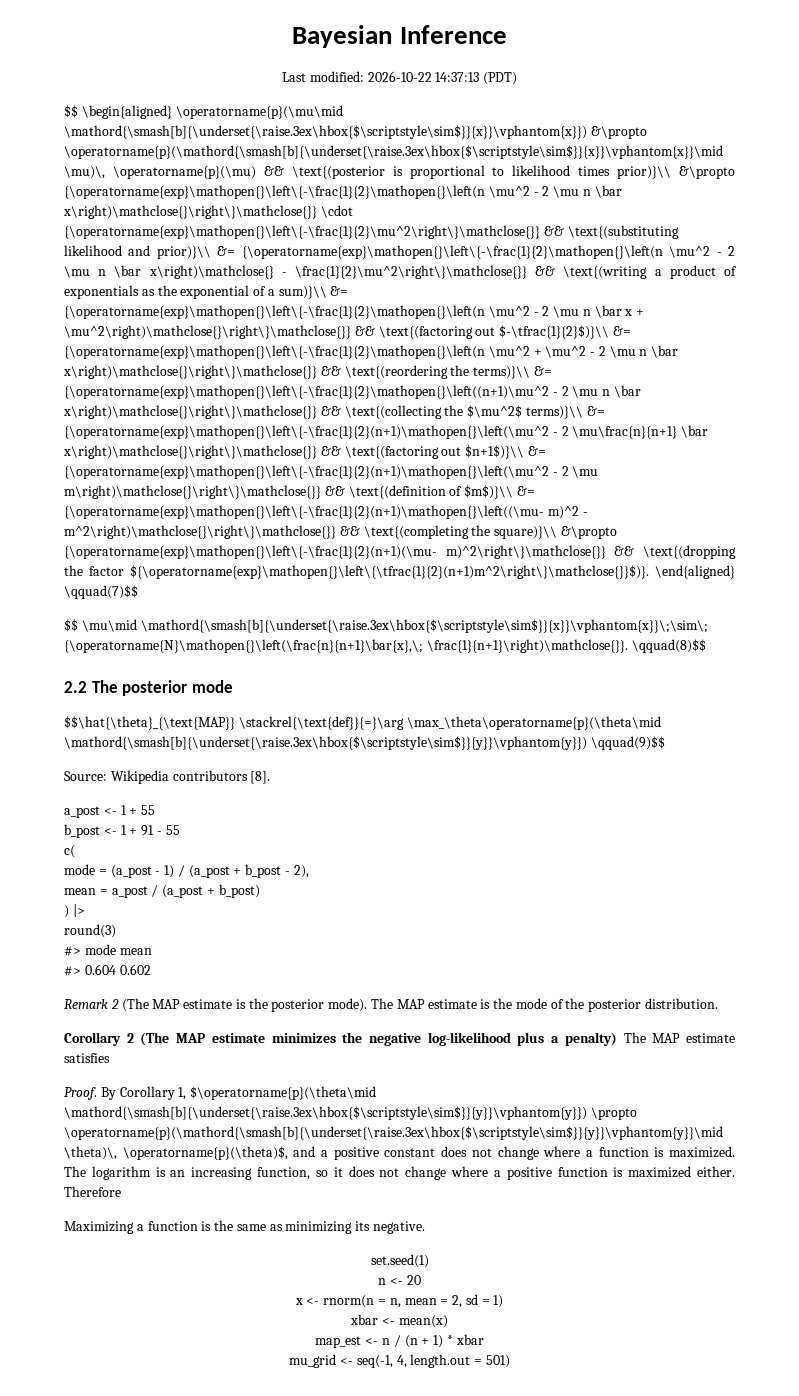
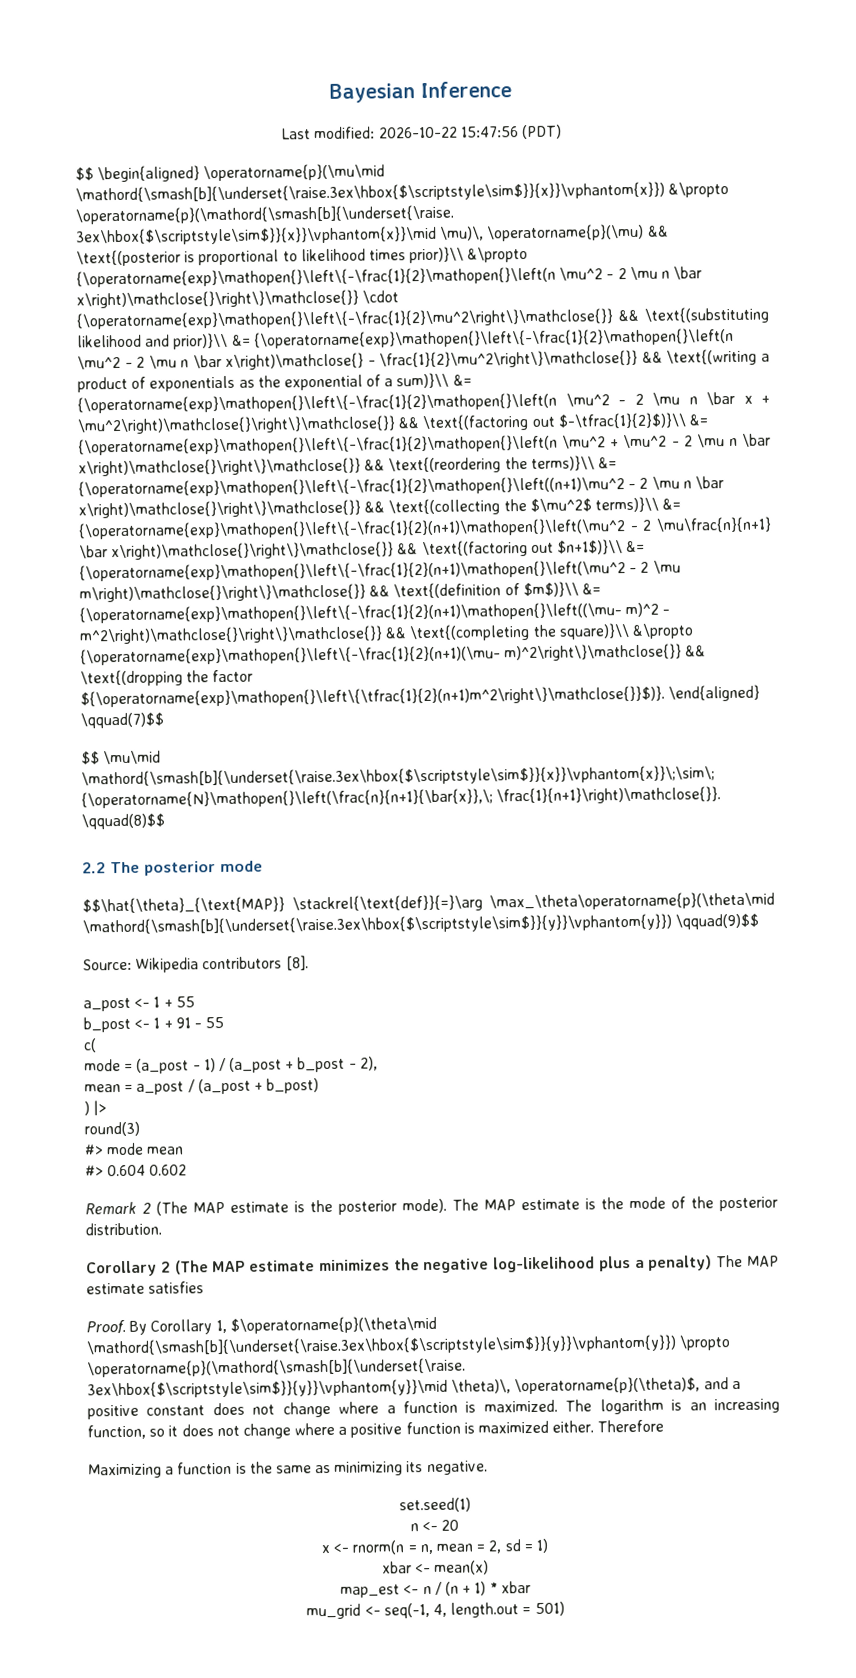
- Last modified: 2026-10-22 14:37:13 (PDT)
+ Last modified: 2026-10-22 15:47:56 (PDT)
- $$ \mu\mid \mathord{\smash[b]{\underset{\raise.3ex\hbox{$\scriptstyle\sim$}}{x}}\vphantom{x}}\;\sim\; {\operatorname{N}\mathopen{}\left(\frac{n}{n+1}\bar{x},\; \frac{1}{n+1}\right)\mathclose{}}.
+ $$ \mu\mid \mathord{\smash[b]{\underset{\raise.3ex\hbox{$\scriptstyle\sim$}}{x}}\vphantom{x}}\;\sim\; {\operatorname{N}\mathopen{}\left(\frac{n}{n+1}{\bar{x}},\; \frac{1}{n+1}\right)\mathclose{}}.

